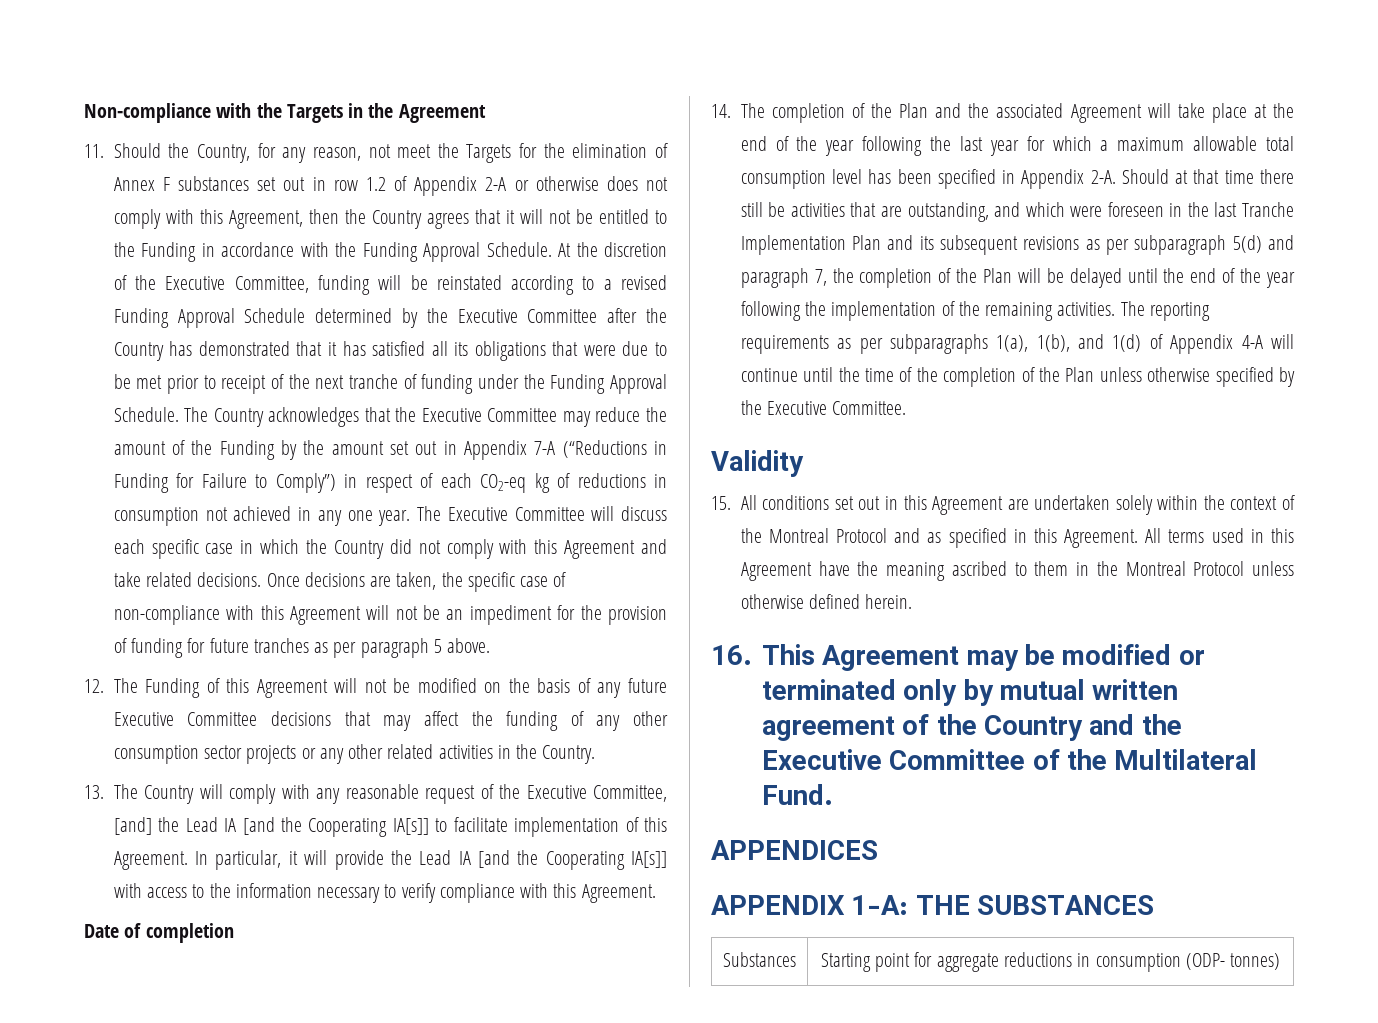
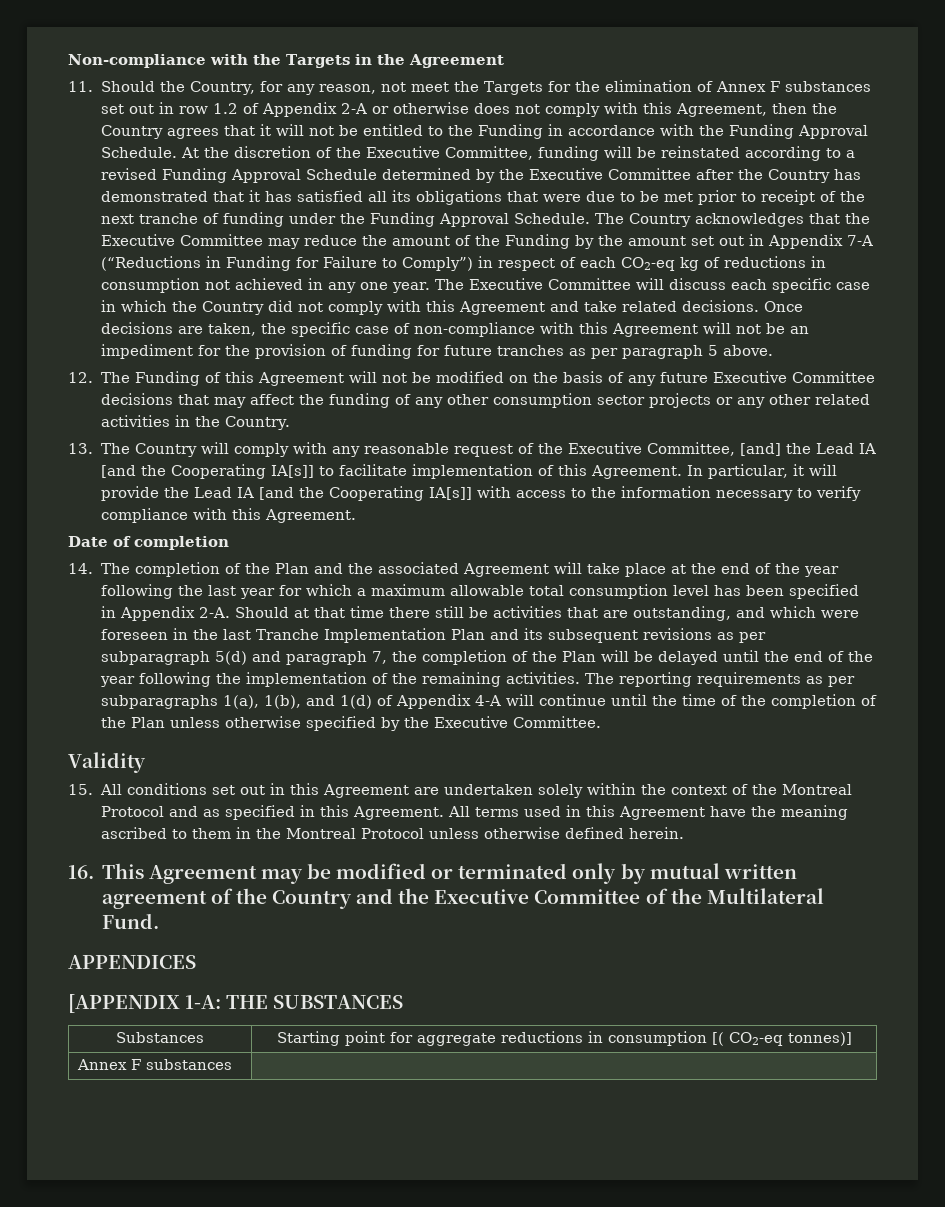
- APPENDIX 1-A: THE SUBSTANCES
+ [APPENDIX 1-A: THE SUBSTANCES
- Substances | Starting point for aggregate reductions in consumption (ODP- tonnes)
+ Substances | Starting point for aggregate reductions in consumption [( CO2-eq tonnes)]
+ Annex F substances |

